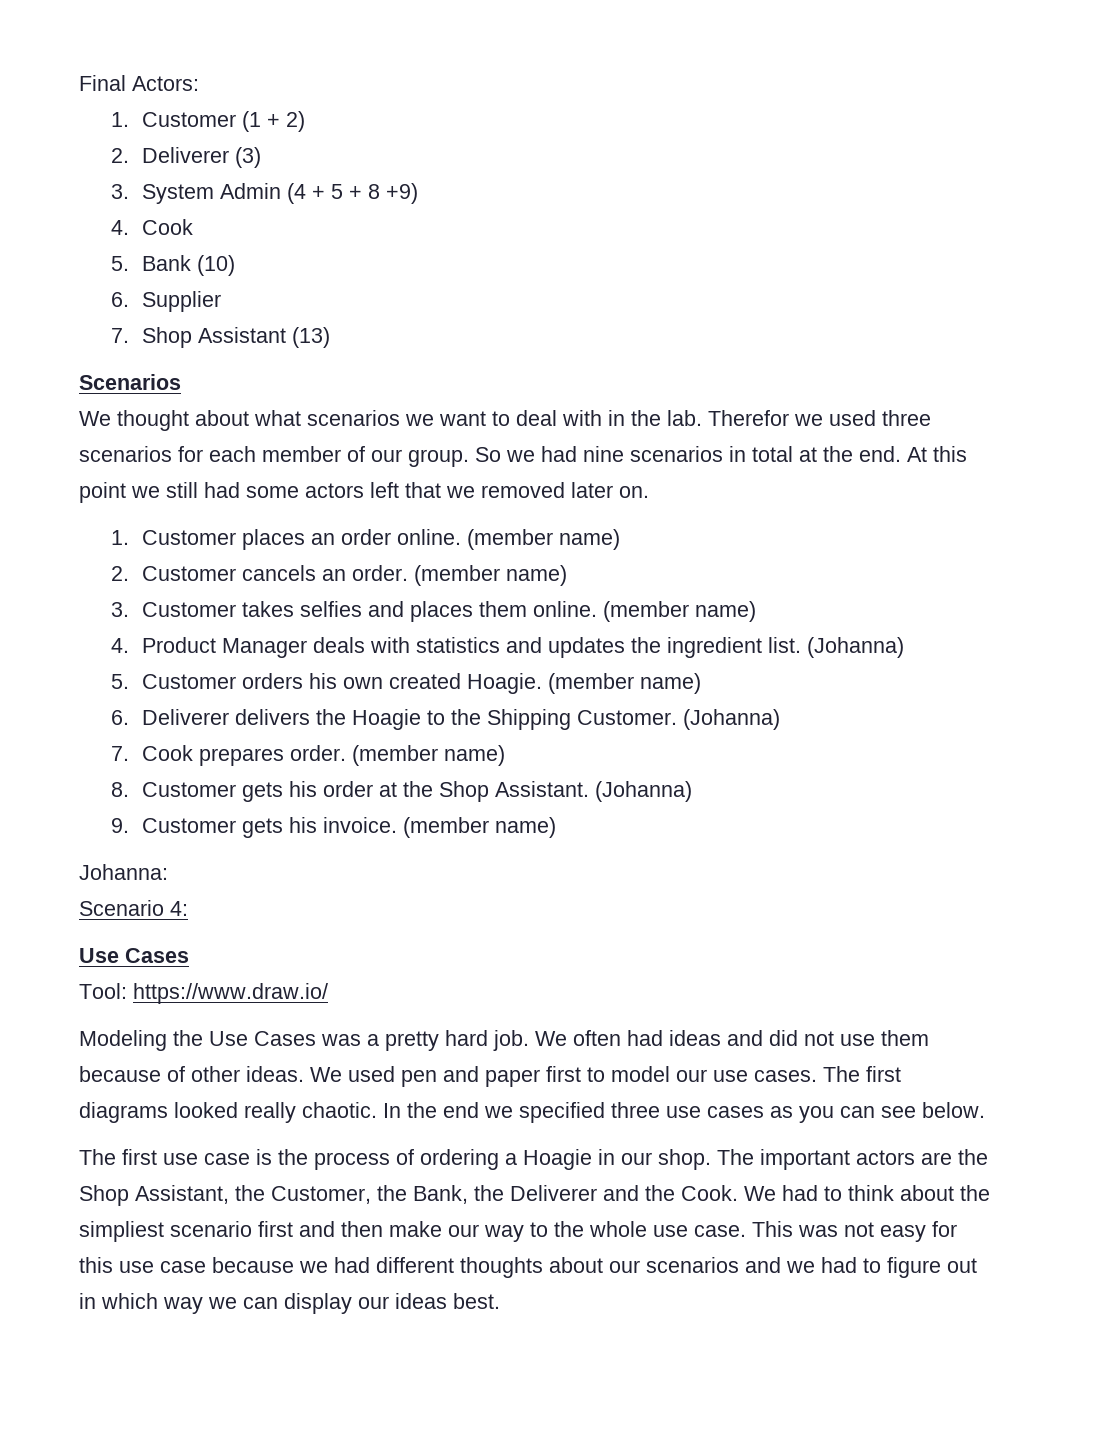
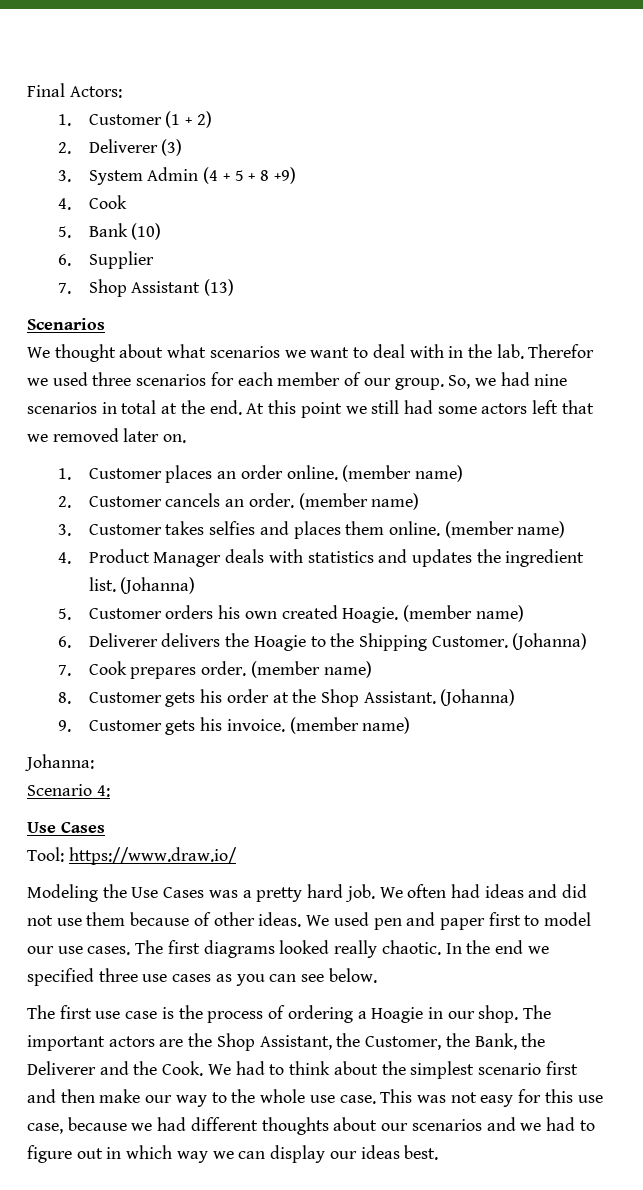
- So we had nine scenarios in total at the end.
+ So, we had nine scenarios in total at the end.
- We had to think about the simpliest scenario first and then make our way to the whole use case.
+ We had to think about the simplest scenario first and then make our way to the whole use case.
- This was not easy for this use case because we had different thoughts about our scenarios and we had to figure out in which way we can display our ideas best.
+ This was not easy for this use case, because we had different thoughts about our scenarios and we had to figure out in which way we can display our ideas best.

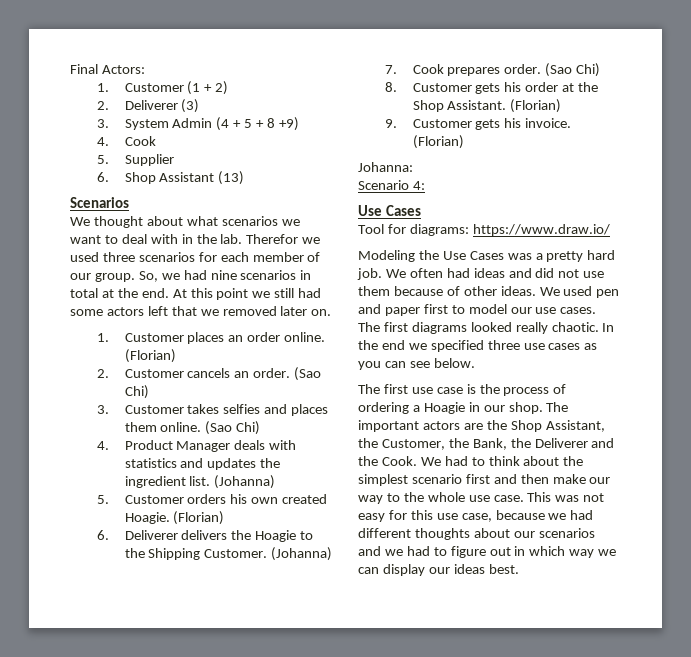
- 5. Bank (10)
- 6. Supplier
+ 5. Supplier
- 7. Shop Assistant (13)
+ 6. Shop Assistant (13)
- 1. Customer places an order online. (member name)
+ 1. Customer places an order online. (Florian)
- 2. Customer cancels an order. (member name)
+ 2. Customer cancels an order. (Sao Chi)
- 3. Customer takes selfies and places them online. (member name)
+ 3. Customer takes selfies and places them online. (Sao Chi)
- 5. Customer orders his own created Hoagie. (member name)
+ 5. Customer orders his own created Hoagie. (Florian)
- 7. Cook prepares order. (member name)
+ 7. Cook prepares order. (Sao Chi)
- 8. Customer gets his order at the Shop Assistant. (Johanna)
+ 8. Customer gets his order at the Shop Assistant. (Florian)
- 9. Customer gets his invoice. (member name)
+ 9. Customer gets his invoice. (Florian)
- Tool: https://www.draw.io/
+ Tool for diagrams: https://www.draw.io/

